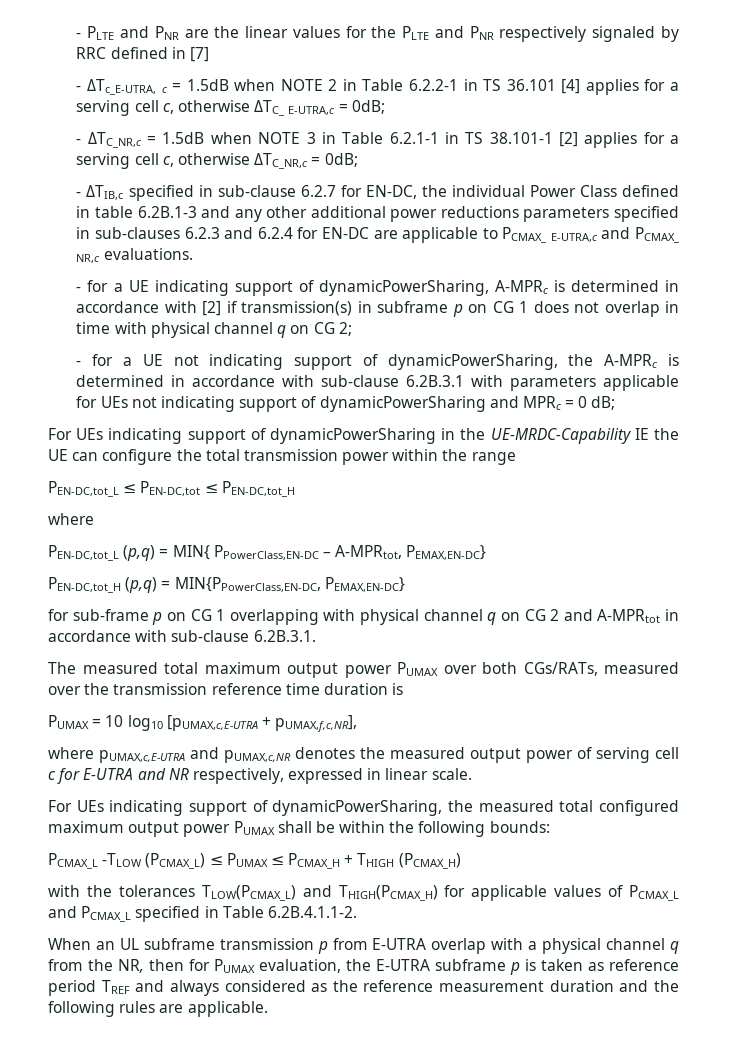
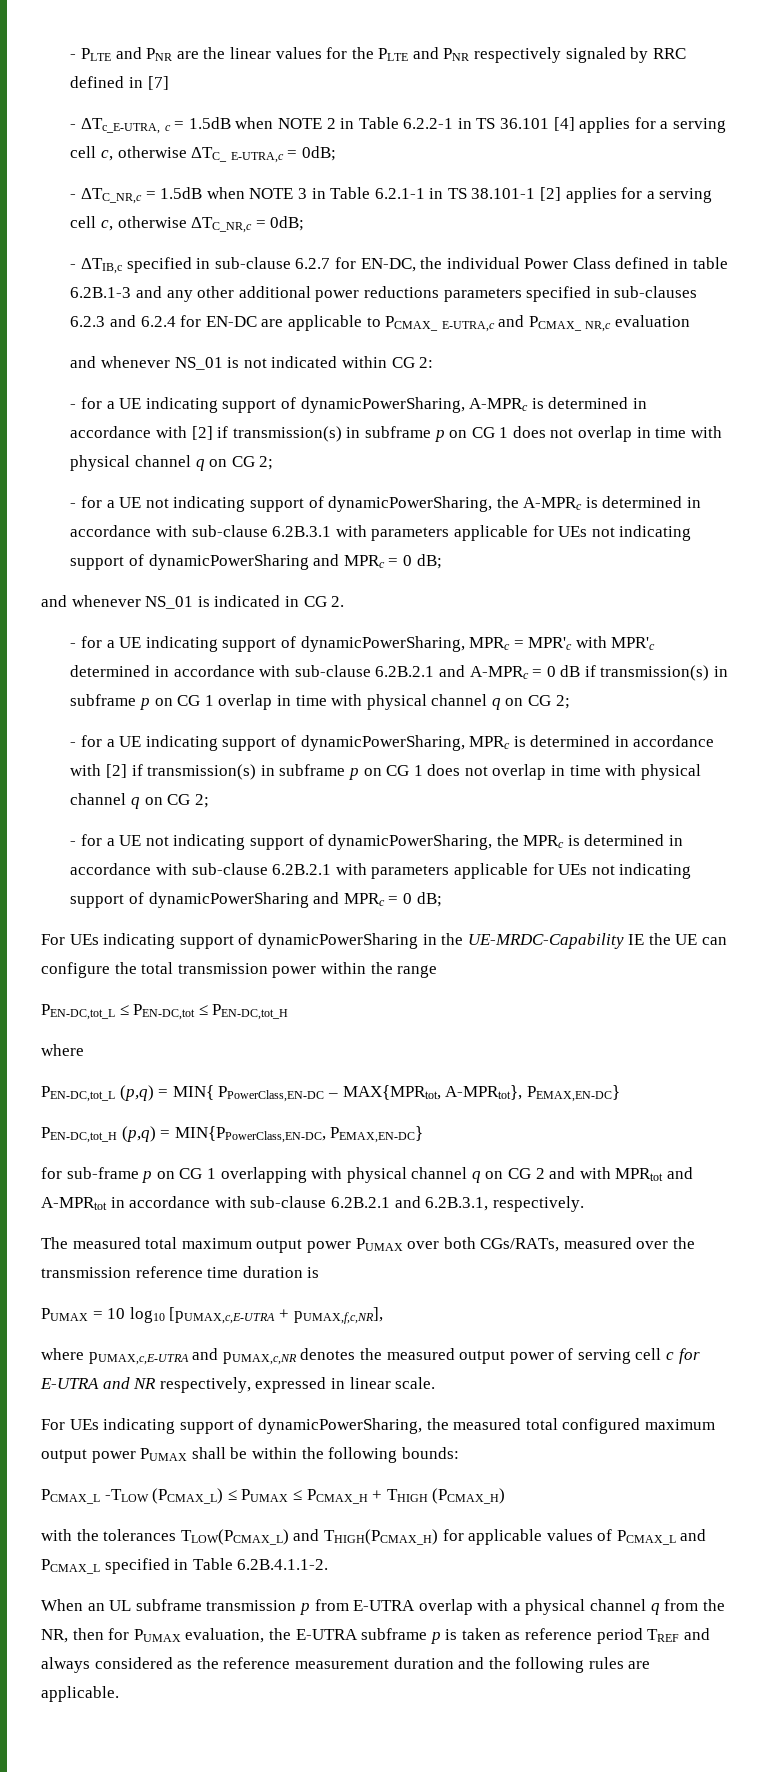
- - ΔTIB,c specified in sub-clause 6.2.7 for EN-DC, the individual Power Class defined in table 6.2B.1-3 and any other additional power reductions parameters specified in sub-clauses 6.2.3 and 6.2.4 for EN-DC are applicable to PCMAX_ E-UTRA,c and PCMAX_ NR,c evaluations.
+ - ΔTIB,c specified in sub-clause 6.2.7 for EN-DC, the individual Power Class defined in table 6.2B.1-3 and any other additional power reductions parameters specified in sub-clauses 6.2.3 and 6.2.4 for EN-DC are applicable to PCMAX_ E-UTRA,c and PCMAX_ NR,c evaluation
+ and whenever NS_01 is not indicated within CG 2:
+ and whenever NS_01 is indicated in CG 2.
+ - for a UE indicating support of dynamicPowerSharing, MPRc = MPR'c with MPR'c determined in accordance with sub-clause 6.2B.2.1 and A-MPRc = 0 dB if transmission(s) in subframe p on CG 1 overlap in time with physical channel q on CG 2;
+ - for a UE indicating support of dynamicPowerSharing, MPRc is determined in accordance with [2] if transmission(s) in subframe p on CG 1 does not overlap in time with physical channel q on CG 2;
+ - for a UE not indicating support of dynamicPowerSharing, the MPRc is determined in accordance with sub-clause 6.2B.2.1 with parameters applicable for UEs not indicating support of dynamicPowerSharing and MPRc = 0 dB;
- PEN-DC,tot_L (p,q) = MIN{ PPowerClass,EN-DC – A-MPRtot, PEMAX,EN-DC}
+ PEN-DC,tot_L (p,q) = MIN{ PPowerClass,EN-DC – MAX{MPRtot, A-MPRtot}, PEMAX,EN-DC}
- for sub-frame p on CG 1 overlapping with physical channel q on CG 2 and A-MPRtot in accordance with sub-clause 6.2B.3.1.
+ for sub-frame p on CG 1 overlapping with physical channel q on CG 2 and with MPRtot and A-MPRtot in accordance with sub-clause 6.2B.2.1 and 6.2B.3.1, respectively.

